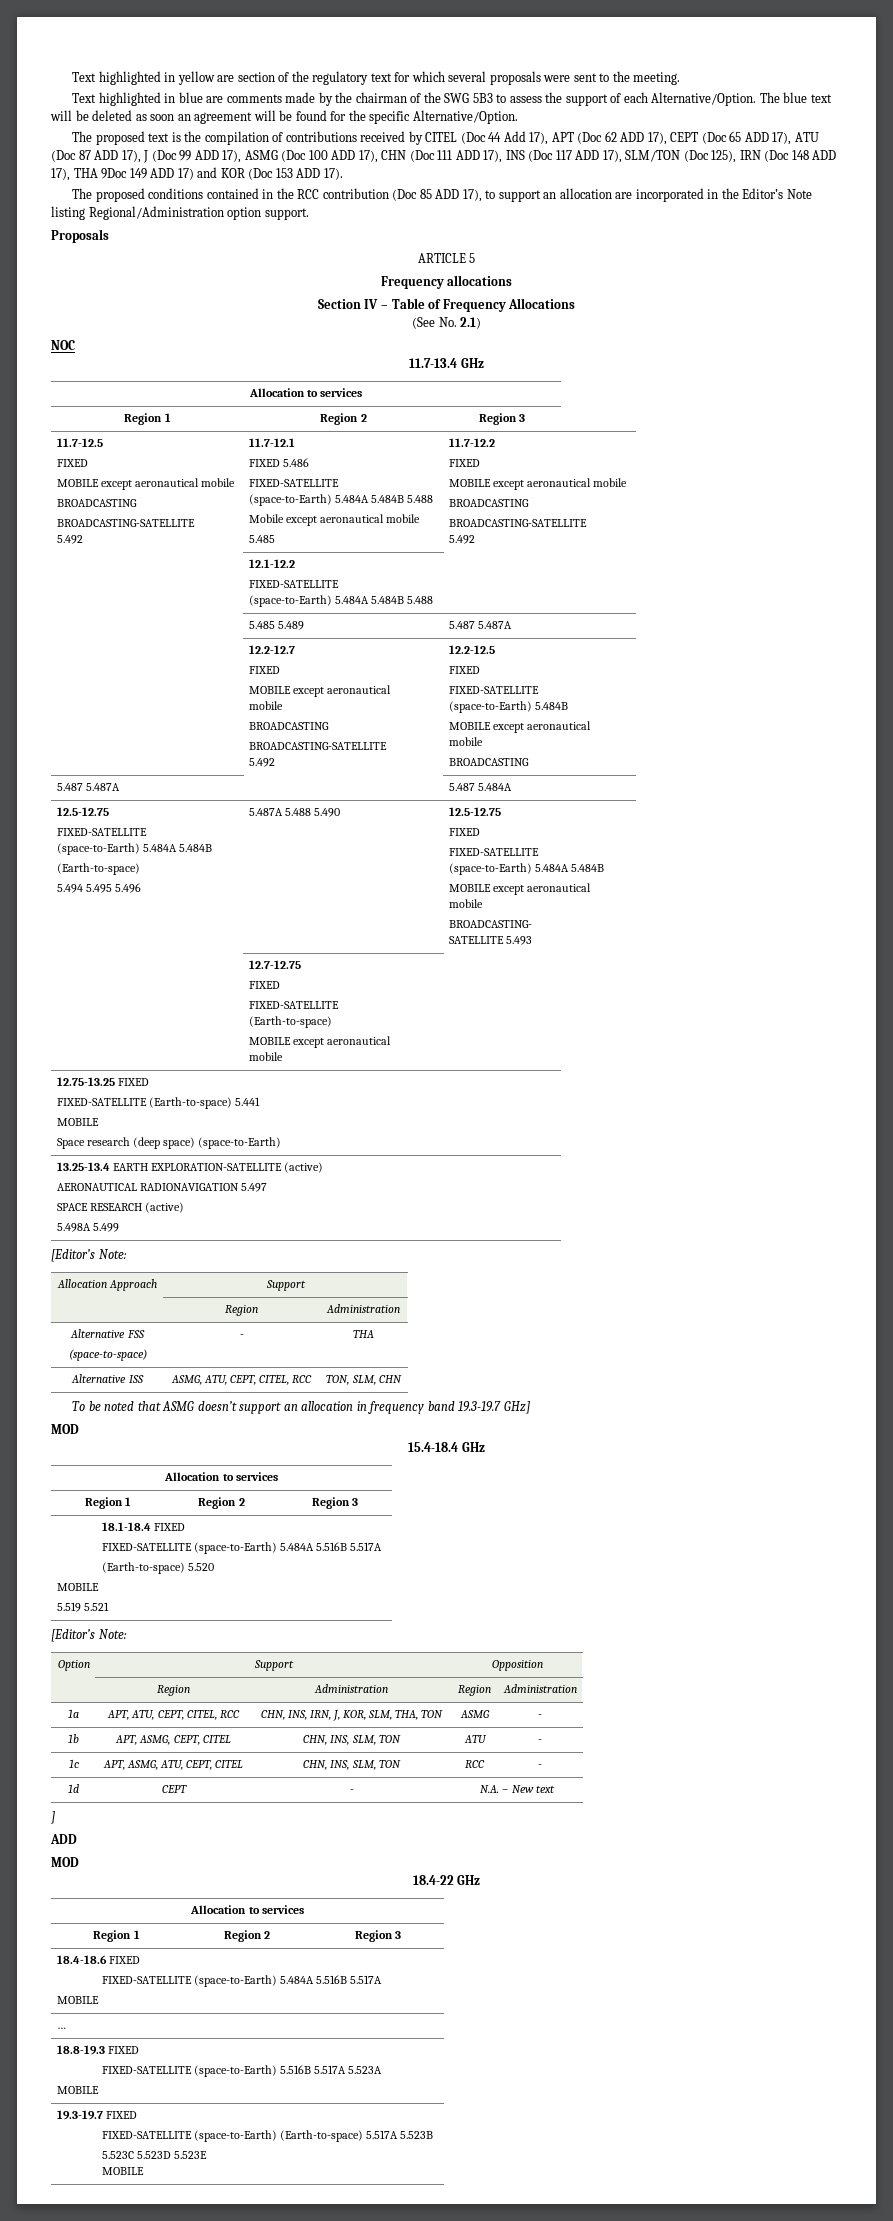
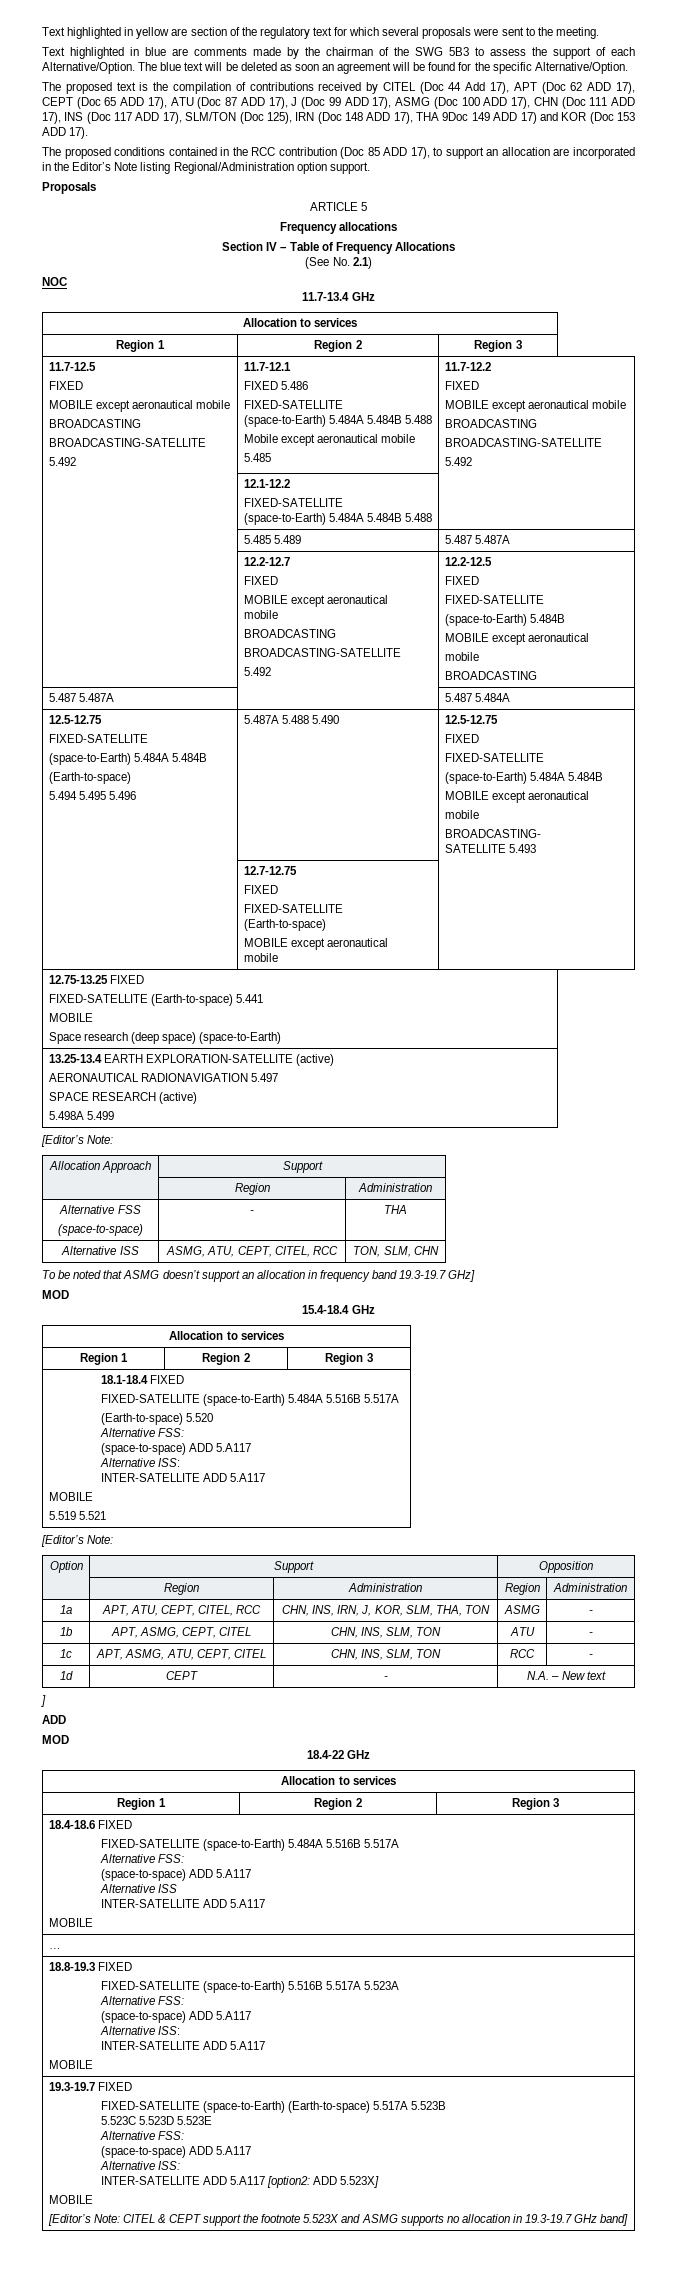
  18.1-18.4 FIXED
  FIXED-SATELLITE (space-to-Earth) 5.484A 5.516B 5.517A
  (Earth-to-space) 5.520
+ Alternative FSS:
+ (space-to-space) ADD 5.A117
+ Alternative ISS:
+ INTER-SATELLITE ADD 5.A117
  18.4-18.6 FIXED
  FIXED-SATELLITE (space-to-Earth) 5.484A 5.516B 5.517A
+ Alternative FSS:
+ (space-to-space) ADD 5.A117
+ Alternative ISS
+ INTER-SATELLITE ADD 5.A117
  18.8-19.3 FIXED
  FIXED-SATELLITE (space-to-Earth) 5.516B 5.517A 5.523A
+ Alternative FSS:
+ (space-to-space) ADD 5.A117
+ Alternative ISS:
+ INTER-SATELLITE ADD 5.A117
  5.523C 5.523D 5.523E
+ Alternative FSS:
+ (space-to-space) ADD 5.A117
+ Alternative ISS:
+ INTER-SATELLITE ADD 5.A117 [option2: ADD 5.523X]
  MOBILE
+ [Editor’s Note: CITEL & CEPT support the footnote 5.523X and ASMG supports no allocation in 19.3-19.7 GHz band]

